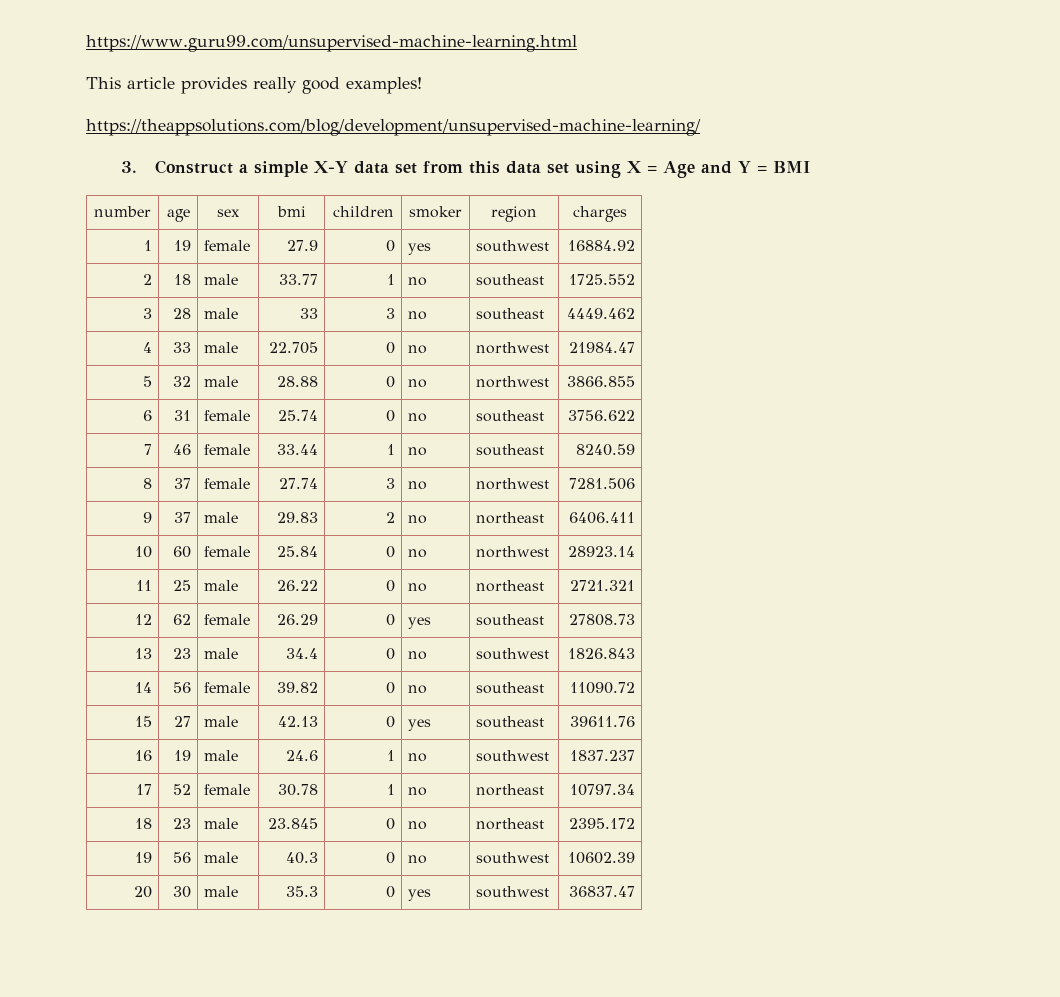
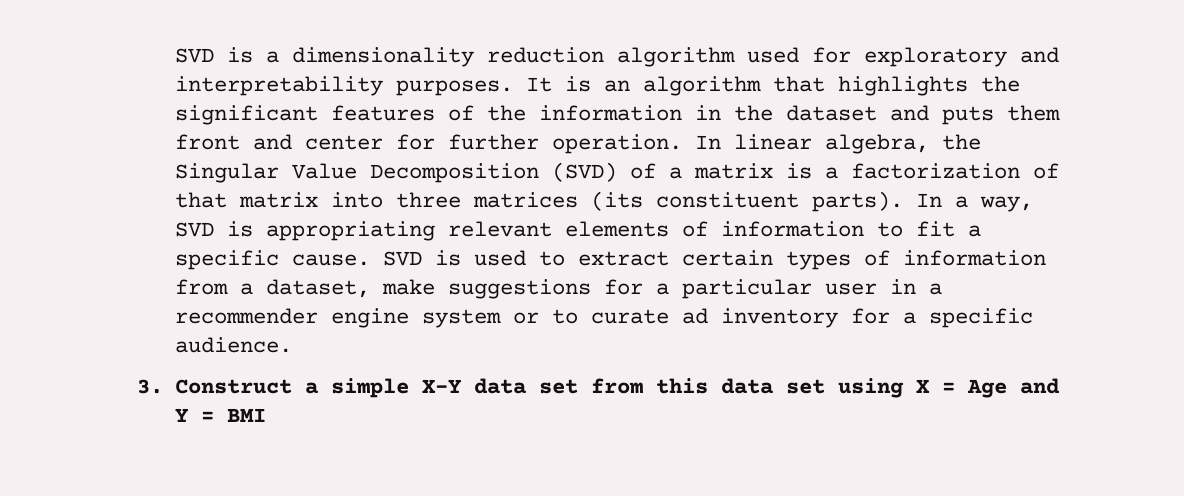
- https://www.guru99.com/unsupervised-machine-learning.html
- This article provides really good examples!
- https://theappsolutions.com/blog/development/unsupervised-machine-learning/
+ SVD is a dimensionality reduction algorithm used for exploratory and interpretability purposes. It is an algorithm that highlights the significant features of the information in the dataset and puts them front and center for further operation. In linear algebra, the Singular Value Decomposition (SVD) of a matrix is a factorization of that matrix into three matrices (its constituent parts). In a way, SVD is appropriating relevant elements of information to fit a specific cause. SVD is used to extract certain types of information from a dataset, make suggestions for a particular user in a recommender engine system or to curate ad inventory for a specific audience.
- number | age | sex | bmi | children | smoker | region | charges
- 1 | 19 | female | 27.9 | 0 | yes | southwest | 16884.92
- 2 | 18 | male | 33.77 | 1 | no | southeast | 1725.552
- 3 | 28 | male | 33 | 3 | no | southeast | 4449.462
- 4 | 33 | male | 22.705 | 0 | no | northwest | 21984.47
- 5 | 32 | male | 28.88 | 0 | no | northwest | 3866.855
- 6 | 31 | female | 25.74 | 0 | no | southeast | 3756.622
- 7 | 46 | female | 33.44 | 1 | no | southeast | 8240.59
- 8 | 37 | female | 27.74 | 3 | no | northwest | 7281.506
- 9 | 37 | male | 29.83 | 2 | no | northeast | 6406.411
- 10 | 60 | female | 25.84 | 0 | no | northwest | 28923.14
- 11 | 25 | male | 26.22 | 0 | no | northeast | 2721.321
- 12 | 62 | female | 26.29 | 0 | yes | southeast | 27808.73
- 13 | 23 | male | 34.4 | 0 | no | southwest | 1826.843
- 14 | 56 | female | 39.82 | 0 | no | southeast | 11090.72
- 15 | 27 | male | 42.13 | 0 | yes | southeast | 39611.76
- 16 | 19 | male | 24.6 | 1 | no | southwest | 1837.237
- 17 | 52 | female | 30.78 | 1 | no | northeast | 10797.34
- 18 | 23 | male | 23.845 | 0 | no | northeast | 2395.172
- 19 | 56 | male | 40.3 | 0 | no | southwest | 10602.39
- 20 | 30 | male | 35.3 | 0 | yes | southwest | 36837.47

